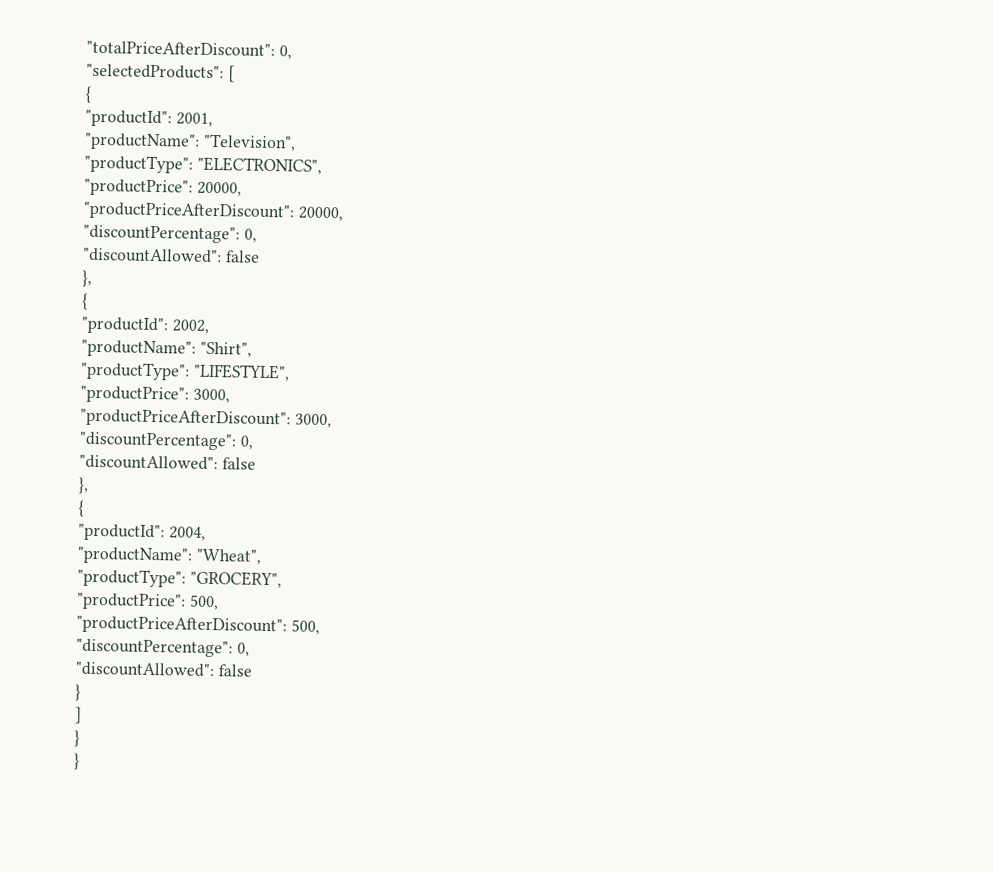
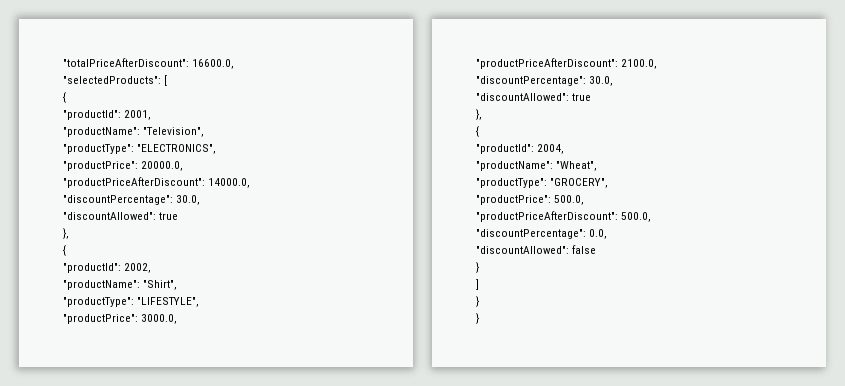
- "totalPriceAfterDiscount": 0,
+ "totalPriceAfterDiscount": 16600.0,
- "productPrice": 20000,
- "productPriceAfterDiscount": 20000,
- "discountPercentage": 0,
- "discountAllowed": false
+ "productPrice": 20000.0,
+ "productPriceAfterDiscount": 14000.0,
+ "discountPercentage": 30.0,
+ "discountAllowed": true
- "productPrice": 3000,
- "productPriceAfterDiscount": 3000,
- "discountPercentage": 0,
- "discountAllowed": false
+ "productPrice": 3000.0,
+ "productPriceAfterDiscount": 2100.0,
+ "discountPercentage": 30.0,
+ "discountAllowed": true
- "productPrice": 500,
- "productPriceAfterDiscount": 500,
- "discountPercentage": 0,
+ "productPrice": 500.0,
+ "productPriceAfterDiscount": 500.0,
+ "discountPercentage": 0.0,

